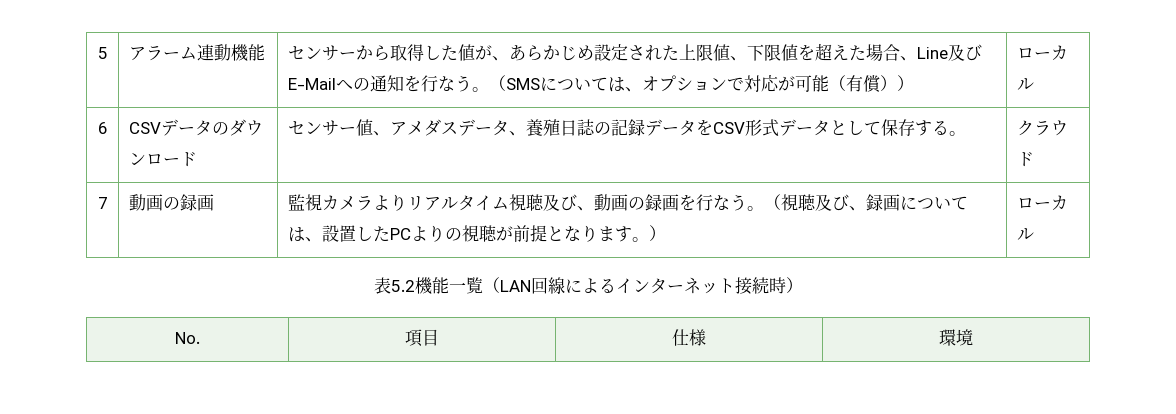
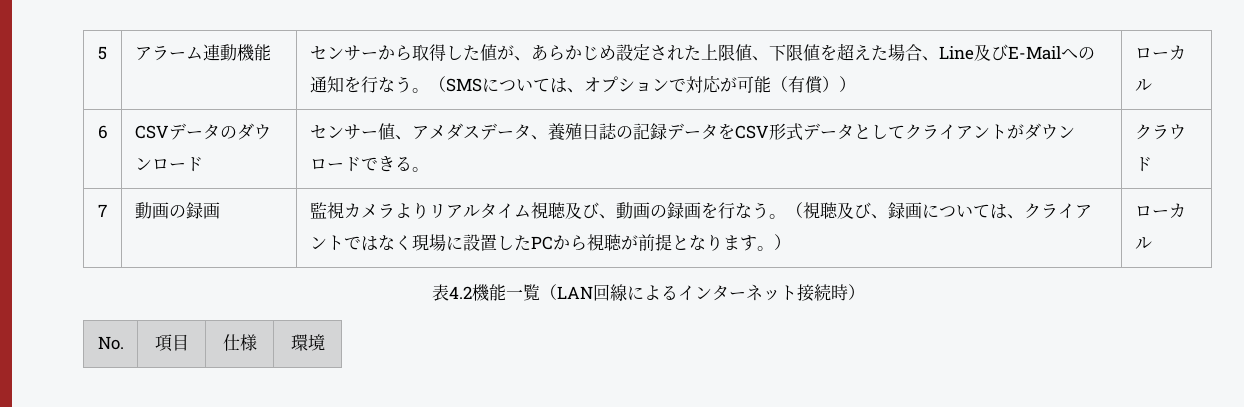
- 6 | CSVデータのダウンロード | センサー値、アメダスデータ、養殖日誌の記録データをCSV形式データとして保存する。 | クラウド
+ 6 | CSVデータのダウンロード | センサー値、アメダスデータ、養殖日誌の記録データをCSV形式データとしてクライアントがダウンロードできる。 | クラウド
- （視聴及び、録画については、設置したPCよりの視聴が前提となります。）
+ （視聴及び、録画については、クライアントではなく現場に設置したPCから視聴が前提となります。）
- 表5.2機能一覧（LAN回線によるインターネット接続時）
+ 表4.2機能一覧（LAN回線によるインターネット接続時）

